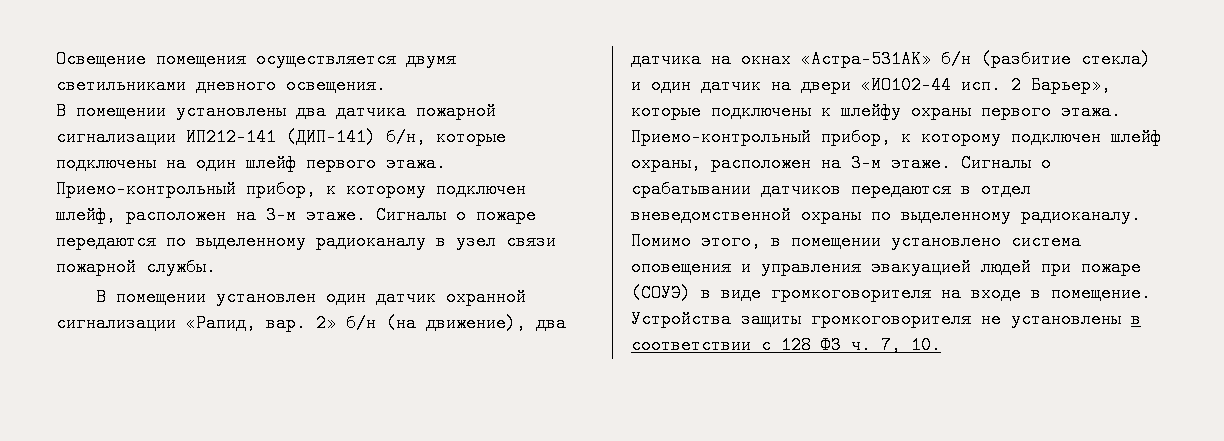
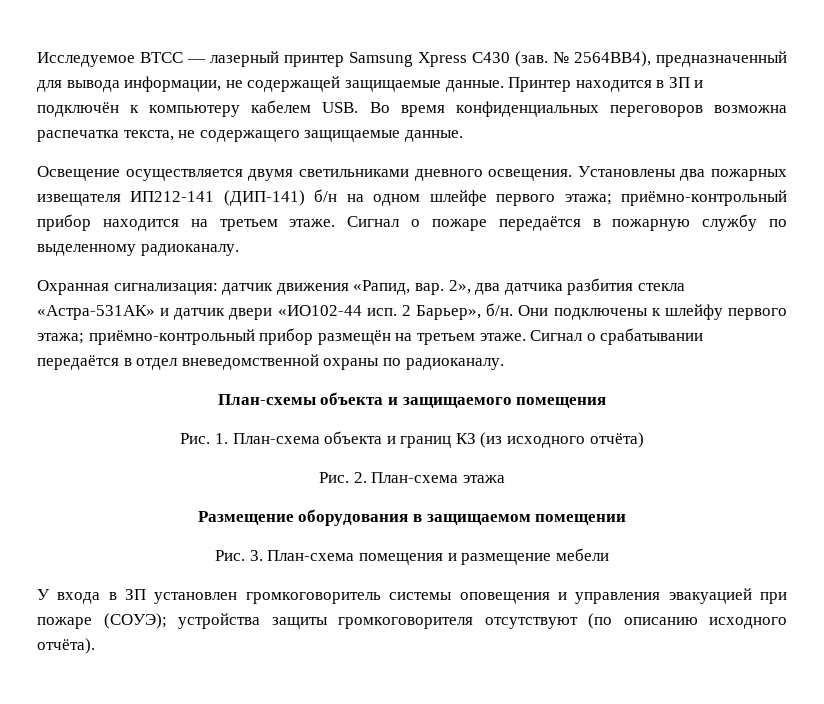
- Освещение помещения осуществляется двумя светильниками дневного освещения.
- В помещении установлены два датчика пожарной сигнализации ИП212-141 (ДИП-141) б/н, которые подключены на один шлейф первого этажа. Приемо-контрольный прибор, к которому подключен шлейф, расположен на 3-м этаже. Сигналы о пожаре передаются по выделенному радиоканалу в узел связи пожарной службы.
- В помещении установлен один датчик охранной сигнализации «Рапид, вар. 2» б/н (на движение), два датчика на окнах «Астра-531АК» б/н (разбитие стекла) и один датчик на двери «ИО102-44 исп.
+ Исследуемое ВТСС — лазерный принтер Samsung Xpress C430 (зав. № 2564ВВ4), предназначенный для вывода информации, не содержащей защищаемые данные. Принтер находится в ЗП и подключён к компьютеру кабелем USB. Во время конфиденциальных переговоров возможна распечатка текста, не содержащего защищаемые данные.
+ Освещение осуществляется двумя светильниками дневного освещения. Установлены два пожарных извещателя ИП212-141 (ДИП-141) б/н на одном шлейфе первого этажа; приёмно-контрольный прибор находится на третьем этаже. Сигнал о пожаре передаётся в пожарную службу по выделенному радиоканалу.
+ Охранная сигнализация: датчик движения «Рапид, вар. 2», два датчика разбития стекла «Астра-531АК» и датчик двери «ИО102-44 исп.
- 2 Барьер», которые подключены к шлейфу охраны первого этажа. Приемо-контрольный прибор, к которому подключен шлейф охраны, расположен на 3-м этаже. Сигналы о срабатывании датчиков передаются в отдел вневедомственной охраны по выделенному радиоканалу. Помимо этого, в помещении установлено система оповещения и управления эвакуацией людей при пожаре (СОУЭ) в виде громкоговорителя на входе в помещение. Устройства защиты громкоговорителя не установлены в соответствии с 128 ФЗ ч. 7, 10.
+ 2 Барьер», б/н. Они подключены к шлейфу первого этажа; приёмно-контрольный прибор размещён на третьем этаже. Сигнал о срабатывании передаётся в отдел вневедомственной охраны по радиоканалу.
+ План-схемы объекта и защищаемого помещения
+ Рис. 1. План-схема объекта и границ КЗ (из исходного отчёта)
+ Рис. 2. План-схема этажа
+ Размещение оборудования в защищаемом помещении
+ Рис. 3. План-схема помещения и размещение мебели
+ У входа в ЗП установлен громкоговоритель системы оповещения и управления эвакуацией при пожаре (СОУЭ); устройства защиты громкоговорителя отсутствуют (по описанию исходного отчёта).

